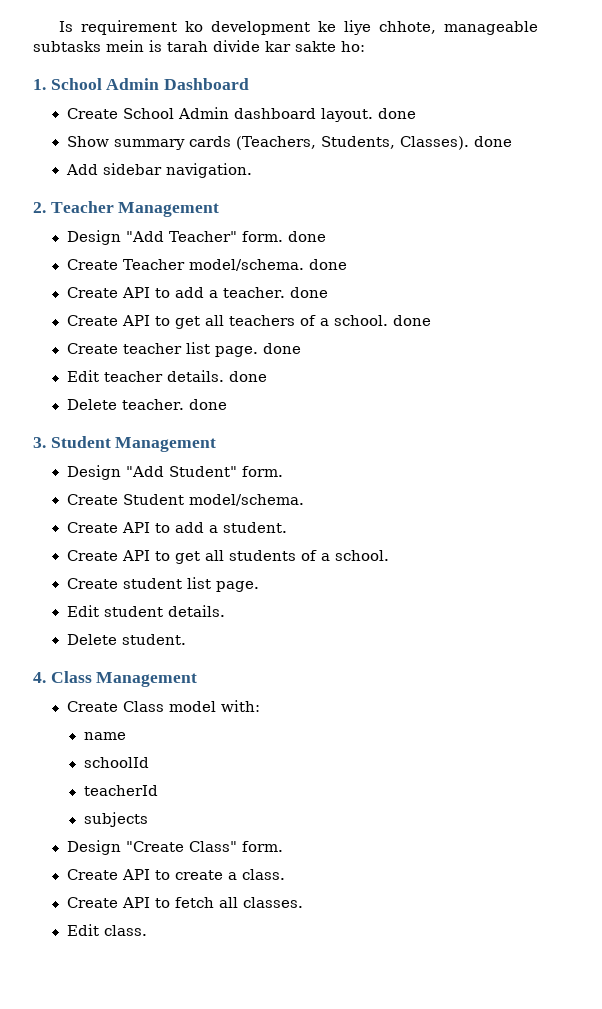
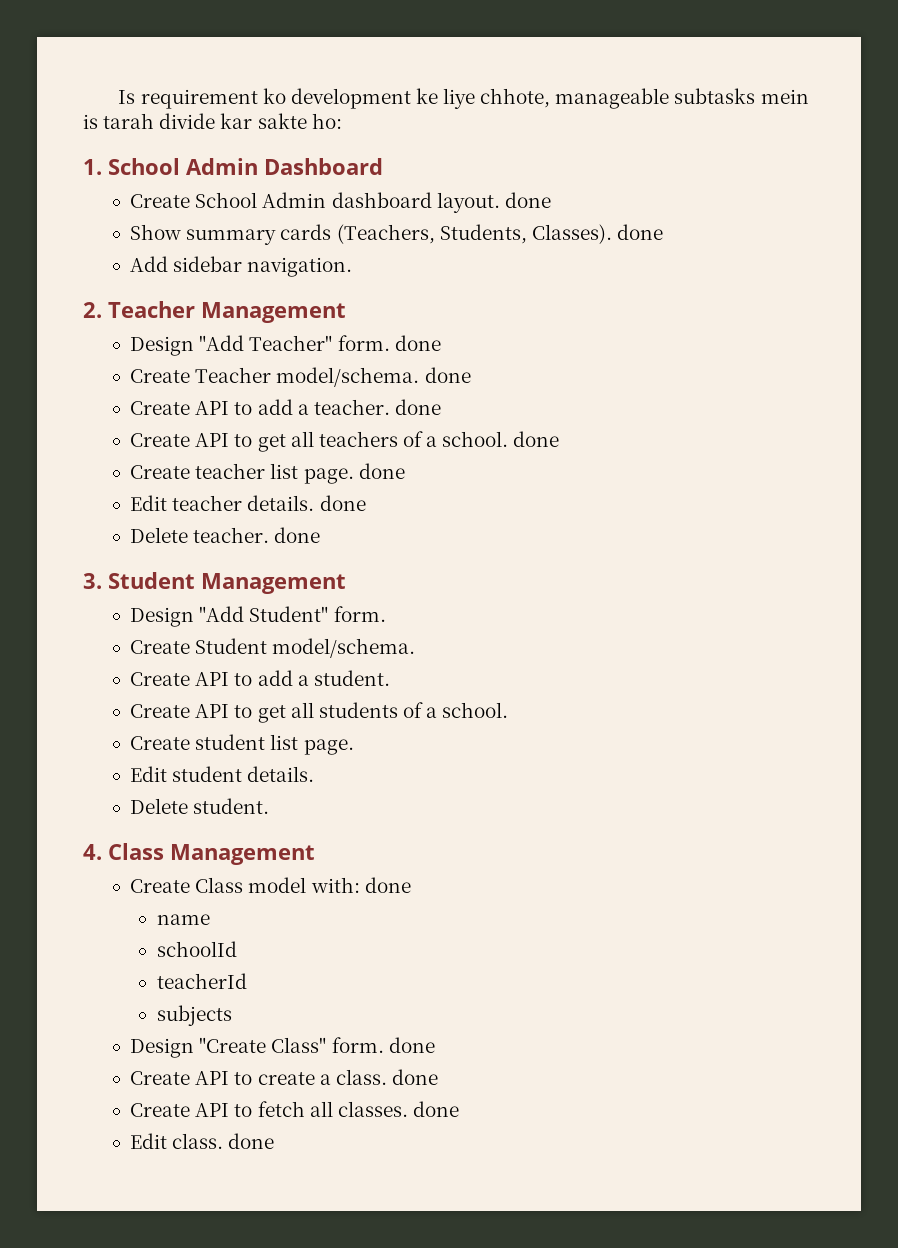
- Create Class model with:
+ Create Class model with: done
- Design "Create Class" form.
+ Design "Create Class" form. done
- Create API to create a class.
+ Create API to create a class. done
- Create API to fetch all classes.
+ Create API to fetch all classes. done
- Edit class.
+ Edit class. done

